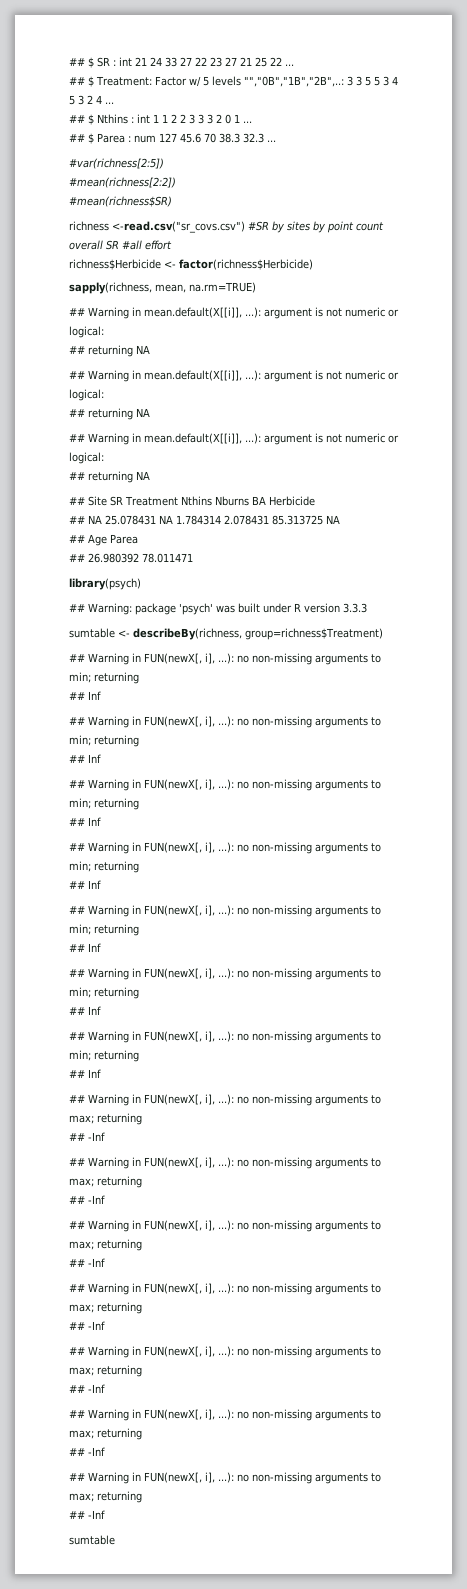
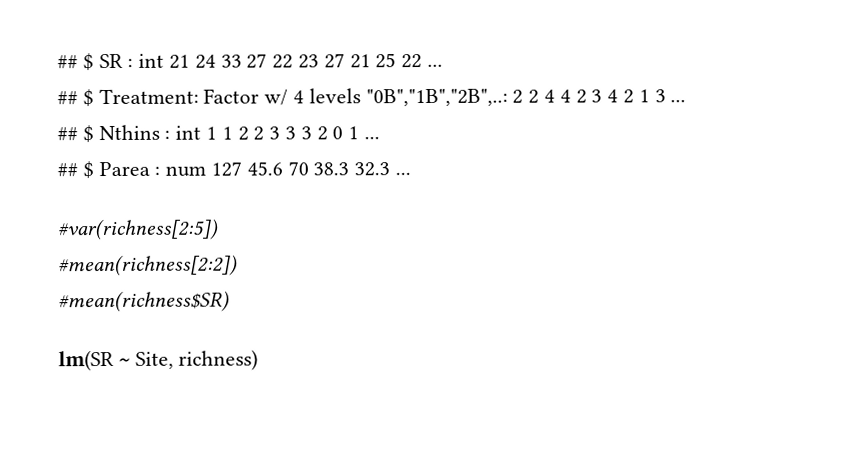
- ## $ Treatment: Factor w/ 5 levels "","0B","1B","2B",..: 3 3 5 5 3 4 5 3 2 4 ...
+ ## $ Treatment: Factor w/ 4 levels "0B","1B","2B",..: 2 2 4 4 2 3 4 2 1 3 ...
- richness <-read.csv("sr_covs.csv") #SR by sites by point count overall SR #all effort
- richness$Herbicide <- factor(richness$Herbicide)
- sapply(richness, mean, na.rm=TRUE)
- ## Warning in mean.default(X[[i]], ...): argument is not numeric or logical:
- ## returning NA
- ## Warning in mean.default(X[[i]], ...): argument is not numeric or logical:
- ## returning NA
- ## Warning in mean.default(X[[i]], ...): argument is not numeric or logical:
- ## returning NA
- ## Site SR Treatment Nthins Nburns BA Herbicide
- ## NA 25.078431 NA 1.784314 2.078431 85.313725 NA
- ## Age Parea
- ## 26.980392 78.011471
- library(psych)
- ## Warning: package 'psych' was built under R version 3.3.3
- sumtable <- describeBy(richness, group=richness$Treatment)
- ## Warning in FUN(newX[, i], ...): no non-missing arguments to min; returning
- ## Inf
- ## Warning in FUN(newX[, i], ...): no non-missing arguments to min; returning
- ## Inf
- ## Warning in FUN(newX[, i], ...): no non-missing arguments to min; returning
- ## Inf
- ## Warning in FUN(newX[, i], ...): no non-missing arguments to min; returning
- ## Inf
- ## Warning in FUN(newX[, i], ...): no non-missing arguments to min; returning
- ## Inf
- ## Warning in FUN(newX[, i], ...): no non-missing arguments to min; returning
- ## Inf
- ## Warning in FUN(newX[, i], ...): no non-missing arguments to min; returning
- ## Inf
- ## Warning in FUN(newX[, i], ...): no non-missing arguments to max; returning
- ## -Inf
- ## Warning in FUN(newX[, i], ...): no non-missing arguments to max; returning
- ## -Inf
- ## Warning in FUN(newX[, i], ...): no non-missing arguments to max; returning
- ## -Inf
- ## Warning in FUN(newX[, i], ...): no non-missing arguments to max; returning
- ## -Inf
- ## Warning in FUN(newX[, i], ...): no non-missing arguments to max; returning
- ## -Inf
- ## Warning in FUN(newX[, i], ...): no non-missing arguments to max; returning
- ## -Inf
- ## Warning in FUN(newX[, i], ...): no non-missing arguments to max; returning
- ## -Inf
- sumtable
+ lm(SR ~ Site, richness)

